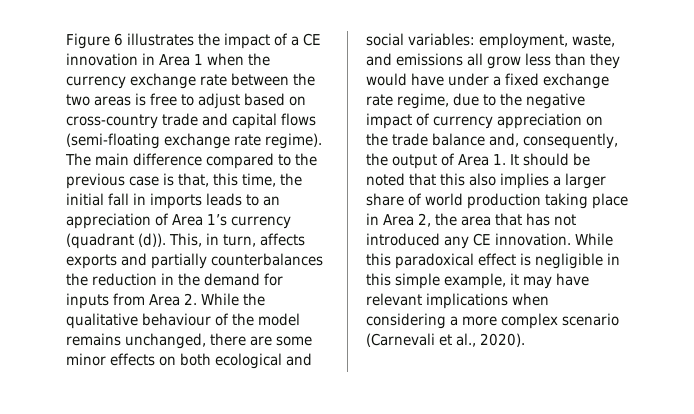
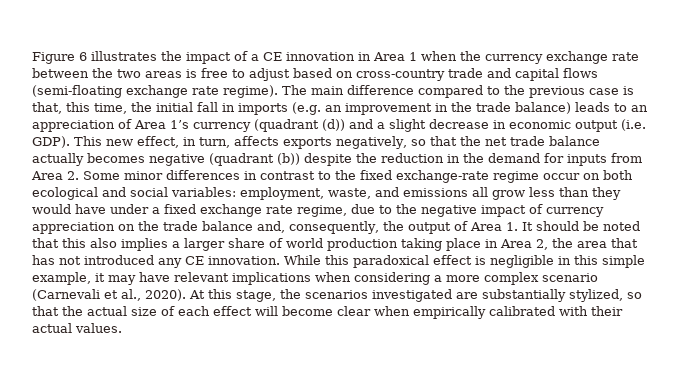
- The main difference compared to the previous case is that, this time, the initial fall in imports leads to an appreciation of Area 1’s currency (quadrant (d)). This, in turn, affects exports and partially counterbalances the reduction in the demand for inputs from Area 2. While the qualitative behaviour of the model remains unchanged, there are some minor effects on both ecological and social variables:
+ The main difference compared to the previous case is that, this time, the initial fall in imports (e.g. an improvement in the trade balance) leads to an appreciation of Area 1’s currency (quadrant (d)) and a slight decrease in economic output (i.e. GDP). This new effect, in turn, affects exports negatively, so that the net trade balance actually becomes negative (quadrant (b)) despite the reduction in the demand for inputs from Area 2. Some minor differences in contrast to the fixed exchange-rate regime occur on both ecological and social variables:
+ At this stage, the scenarios investigated are substantially stylized, so that the actual size of each effect will become clear when empirically calibrated with their actual values.

